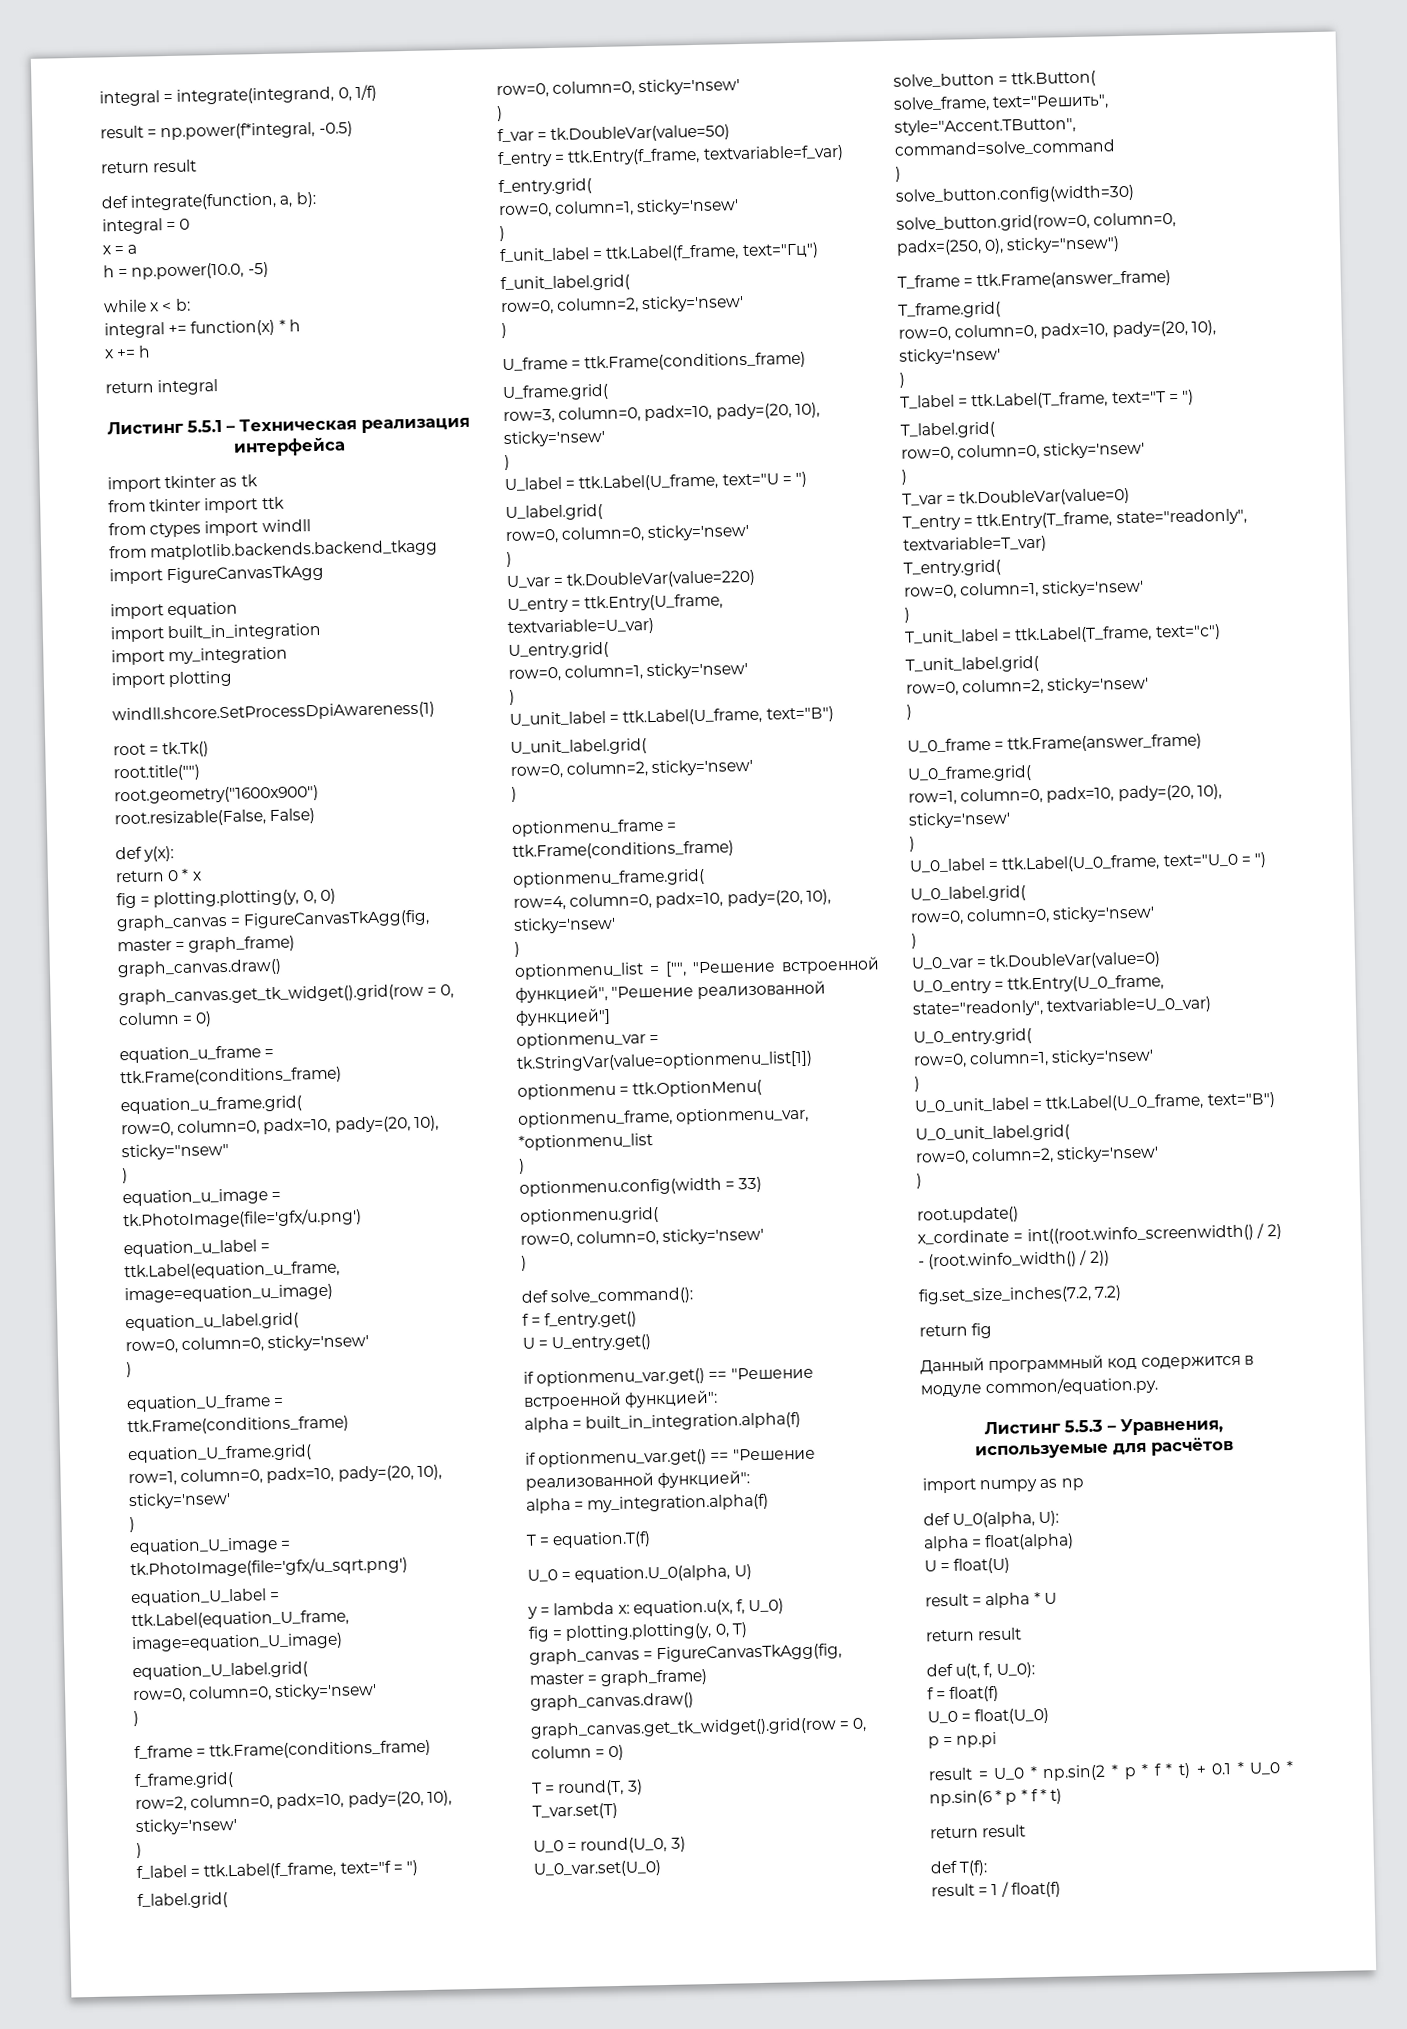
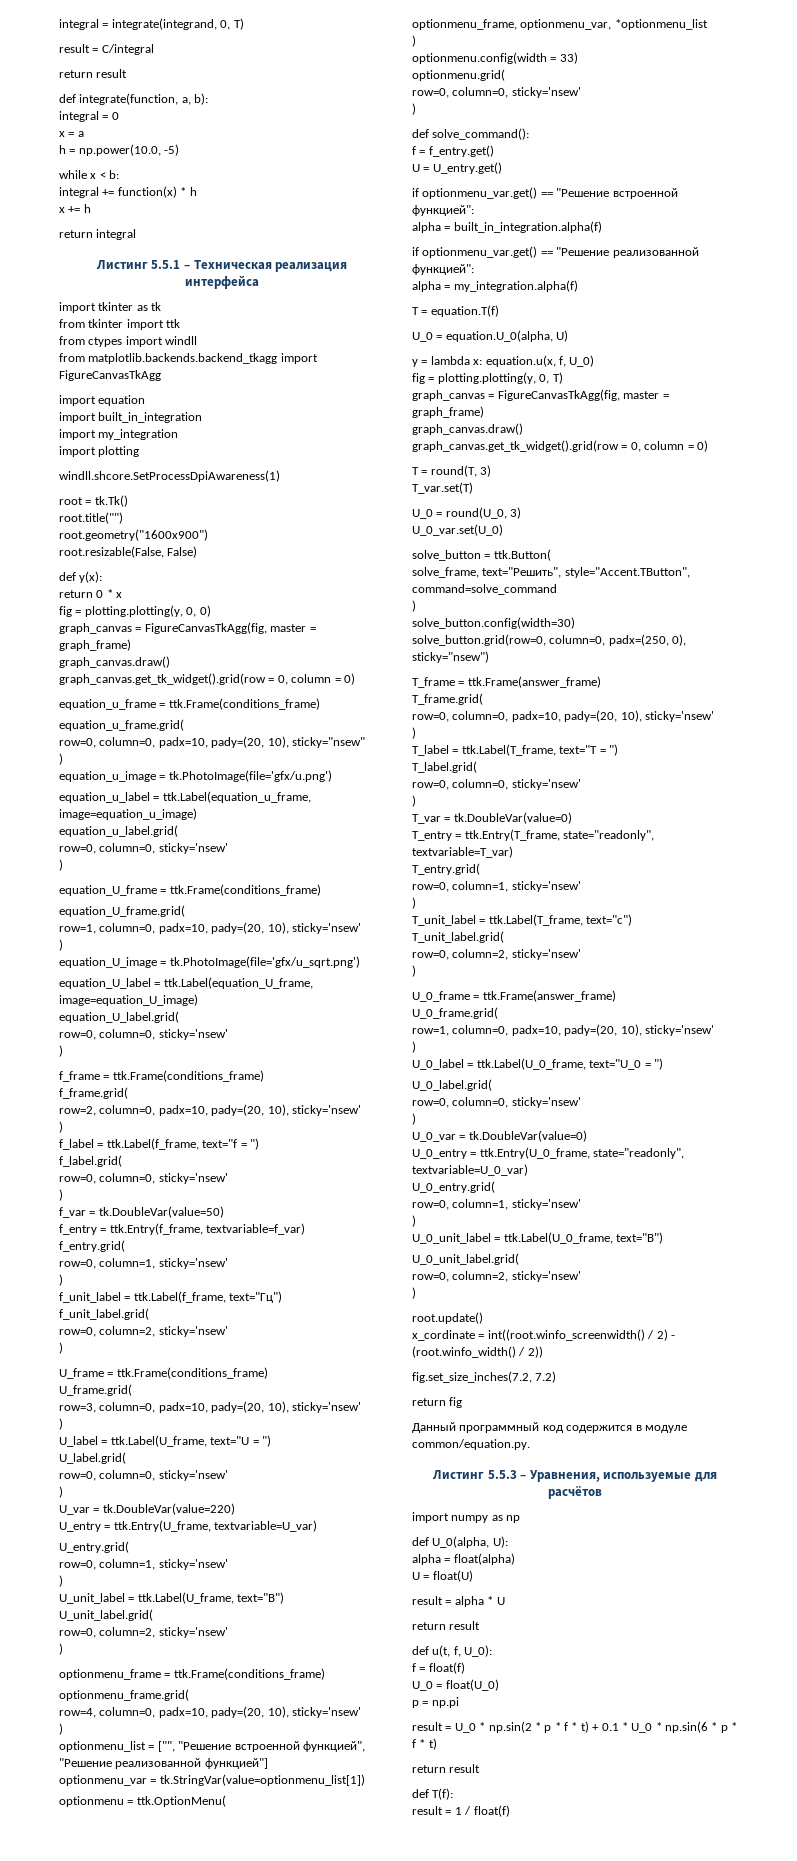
- integral = integrate(integrand, 0, 1/f)
- result = np.power(f*integral, -0.5)
+ integral = integrate(integrand, 0, T)
+ result = C/integral

